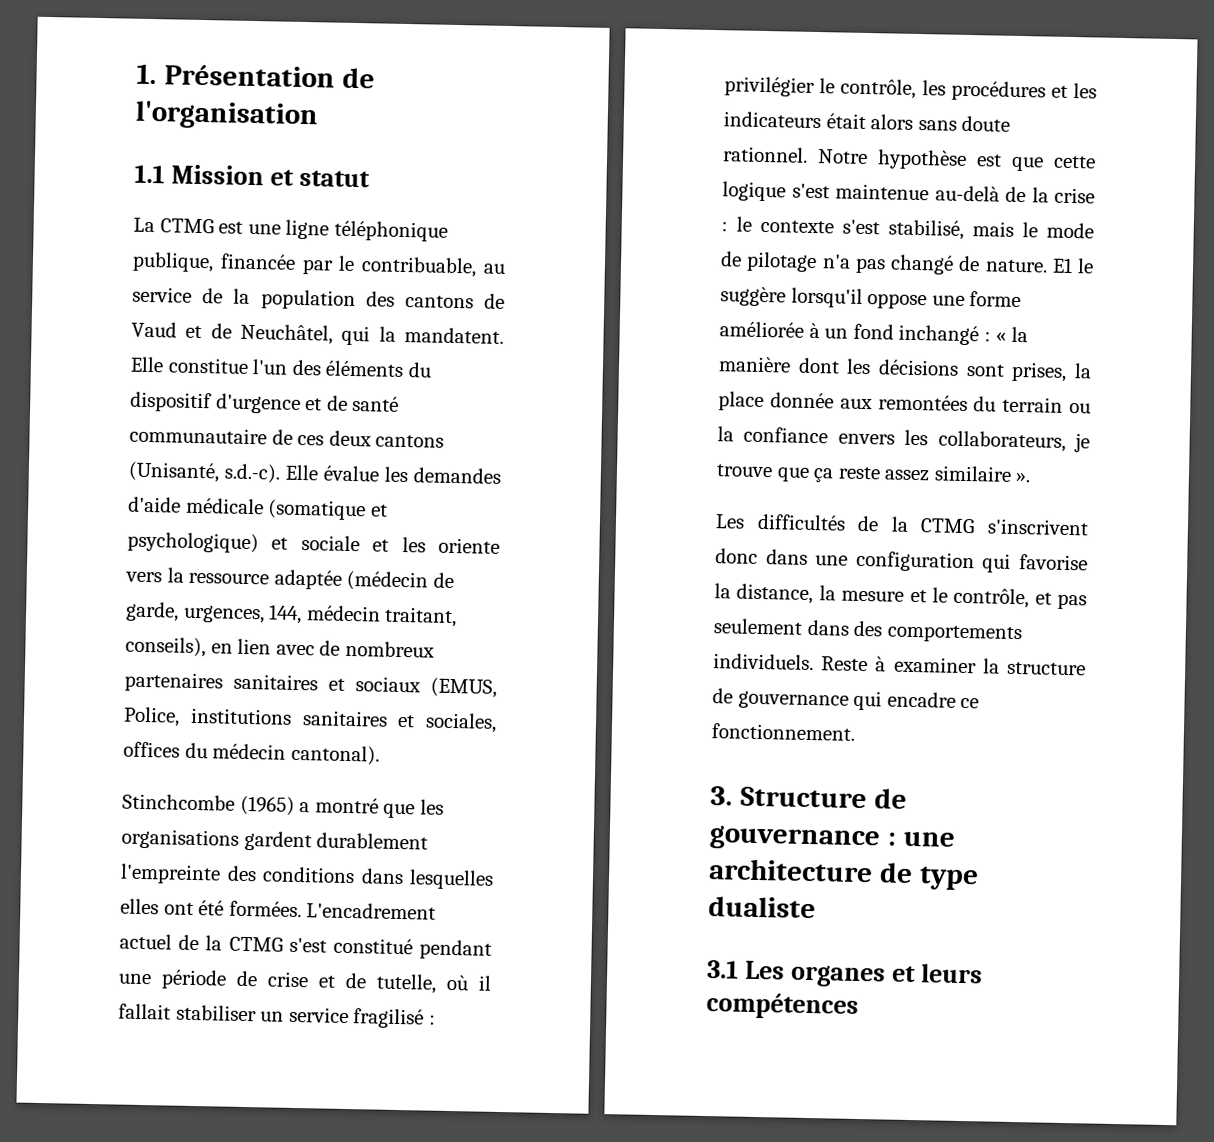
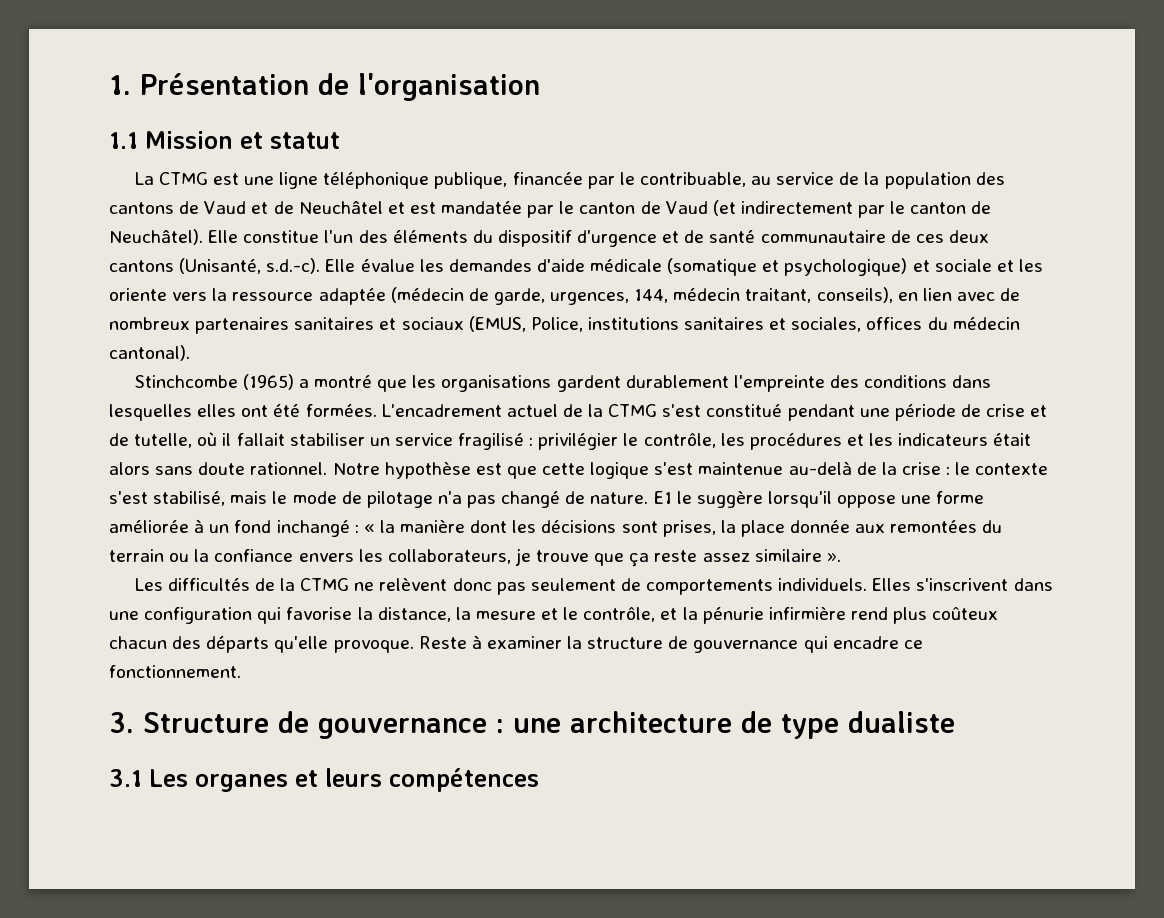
- La CTMG est une ligne téléphonique publique, financée par le contribuable, au service de la population des cantons de Vaud et de Neuchâtel, qui la mandatent.
+ La CTMG est une ligne téléphonique publique, financée par le contribuable, au service de la population des cantons de Vaud et de Neuchâtel et est mandatée par le canton de Vaud (et indirectement par le canton de Neuchâtel).
- Les difficultés de la CTMG s'inscrivent donc dans une configuration qui favorise la distance, la mesure et le contrôle, et pas seulement dans des comportements individuels.
+ Les difficultés de la CTMG ne relèvent donc pas seulement de comportements individuels. Elles s'inscrivent dans une configuration qui favorise la distance, la mesure et le contrôle, et la pénurie infirmière rend plus coûteux chacun des départs qu'elle provoque.

